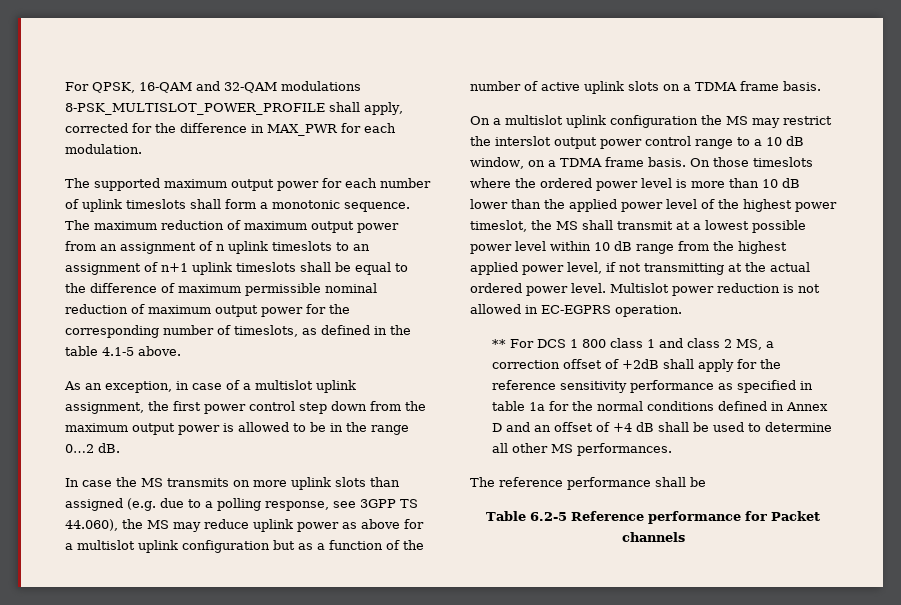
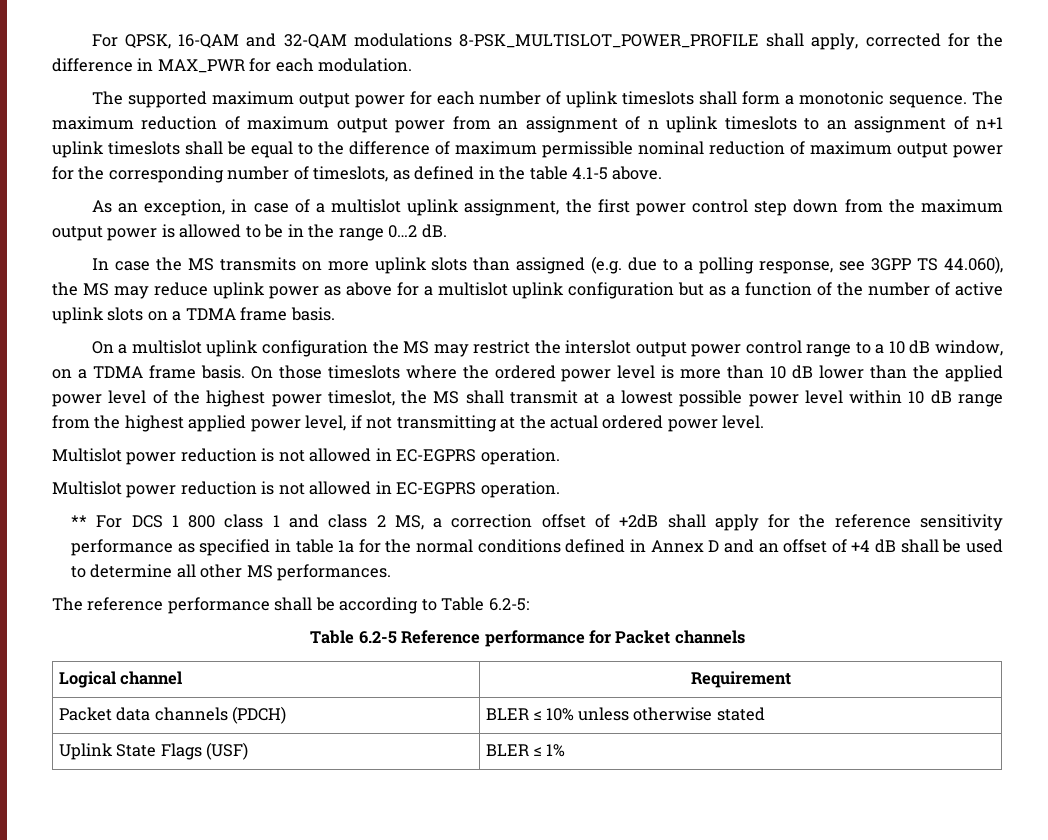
- On those timeslots where the ordered power level is more than 10 dB lower than the applied power level of the highest power timeslot, the MS shall transmit at a lowest possible power level within 10 dB range from the highest applied power level, if not transmitting at the actual ordered power level. Multislot power reduction is not allowed in EC-EGPRS operation.
+ On those timeslots where the ordered power level is more than 10 dB lower than the applied power level of the highest power timeslot, the MS shall transmit at a lowest possible power level within 10 dB range from the highest applied power level, if not transmitting at the actual ordered power level.
+ Multislot power reduction is not allowed in EC-EGPRS operation.
+ Multislot power reduction is not allowed in EC-EGPRS operation.
- The reference performance shall be
+ The reference performance shall be according to Table 6.2-5:
+ Logical channel | Requirement
+ Packet data channels (PDCH) | BLER ≤ 10% unless otherwise stated
+ Uplink State Flags (USF) | BLER ≤ 1%

